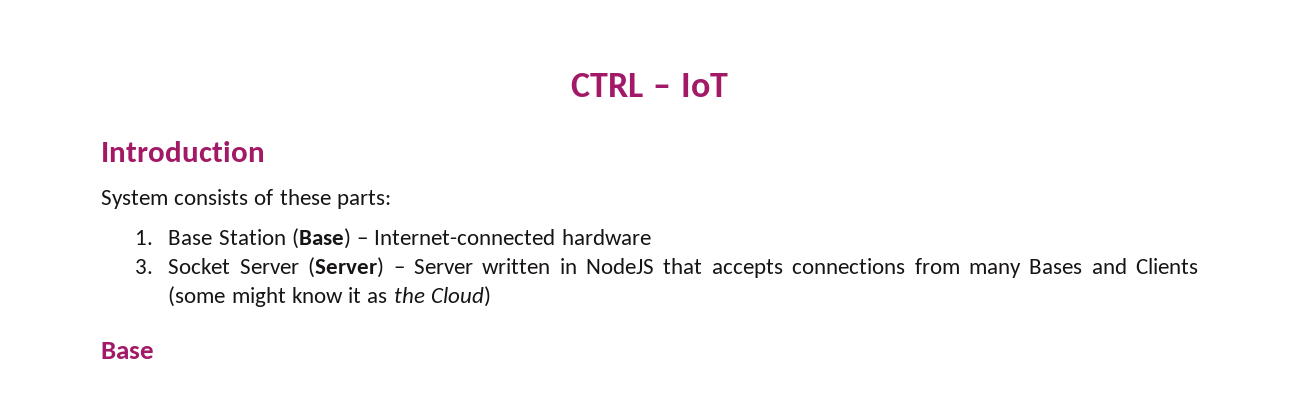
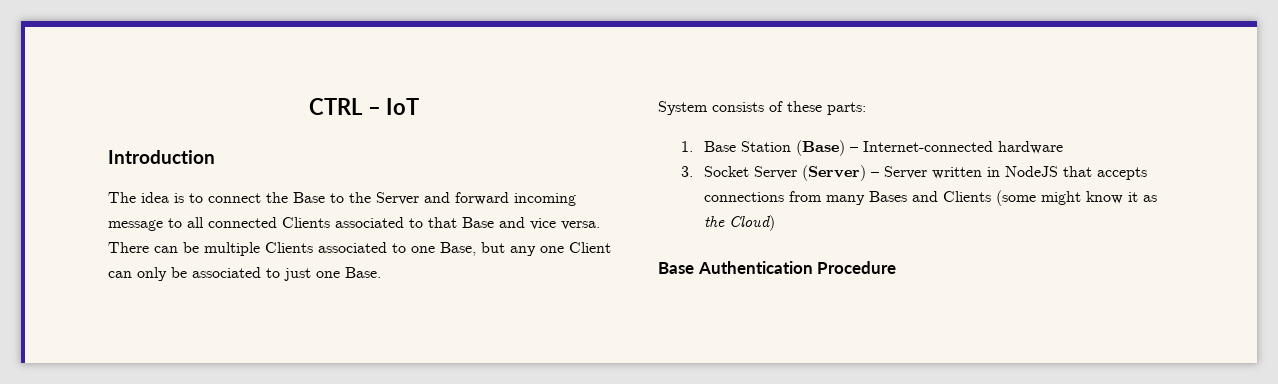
+ The idea is to connect the Base to the Server and forward incoming message to all connected Clients associated to that Base and vice versa. There can be multiple Clients associated to one Base, but any one Client can only be associated to just one Base.
  3. Socket Server (Server) – Server written in NodeJS that accepts connections from many Bases and Clients (some might know it as the Cloud)
- Base
+ Base Authentication Procedure

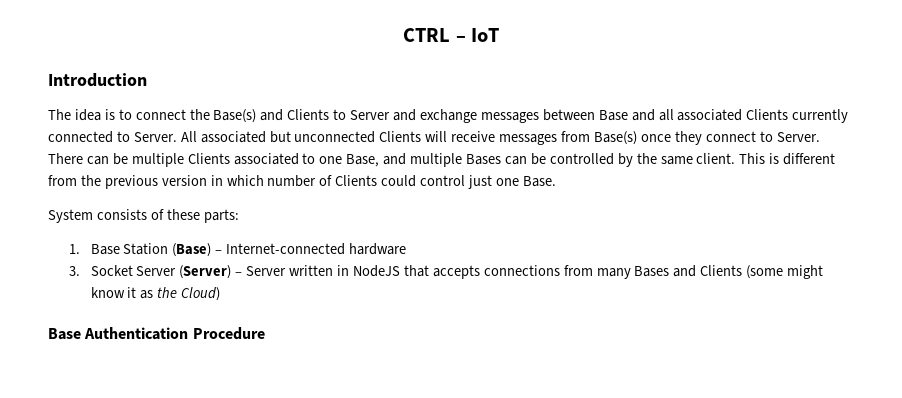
- The idea is to connect the Base to the Server and forward incoming message to all connected Clients associated to that Base and vice versa.
+ The idea is to connect the Base(s) and Clients to Server and exchange messages between Base and all associated Clients currently connected to Server. All associated but unconnected Clients will receive messages from Base(s) once they connect to Server.
- There can be multiple Clients associated to one Base, but any one Client can only be associated to just one Base.
+ There can be multiple Clients associated to one Base, and multiple Bases can be controlled by the same client. This is different from the previous version in which number of Clients could control just one Base.

